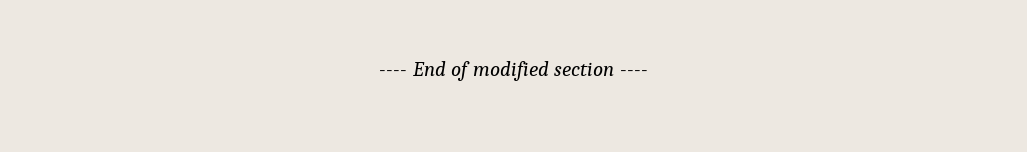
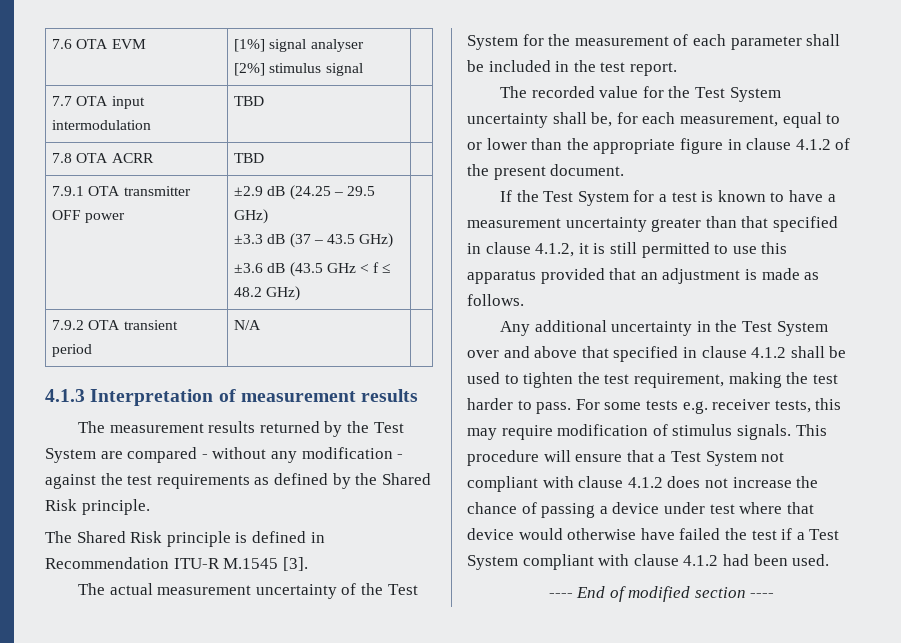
+ 7.6 OTA EVM | [1%] signal analyser
+ [2%] stimulus signal |
+ 7.7 OTA input intermodulation | TBD |
+ 7.8 OTA ACRR | TBD |
+ 7.9.1 OTA transmitter OFF power | ±2.9 dB (24.25 – 29.5 GHz)
+ ±3.3 dB (37 – 43.5 GHz)
+ ±3.6 dB (43.5 GHz < f ≤ 48.2 GHz) |
+ 7.9.2 OTA transient period | N/A |
+ 4.1.3 Interpretation of measurement results
+ The measurement results returned by the Test System are compared - without any modification - against the test requirements as defined by the Shared Risk principle.
+ The Shared Risk principle is defined in Recommendation ITU-R M.1545 [3].
+ The actual measurement uncertainty of the Test System for the measurement of each parameter shall be included in the test report.
+ The recorded value for the Test System uncertainty shall be, for each measurement, equal to or lower than the appropriate figure in clause 4.1.2 of the present document.
+ If the Test System for a test is known to have a measurement uncertainty greater than that specified in clause 4.1.2, it is still permitted to use this apparatus provided that an adjustment is made as follows.
+ Any additional uncertainty in the Test System over and above that specified in clause 4.1.2 shall be used to tighten the test requirement, making the test harder to pass. For some tests e.g. receiver tests, this may require modification of stimulus signals. This procedure will ensure that a Test System not compliant with clause 4.1.2 does not increase the chance of passing a device under test where that device would otherwise have failed the test if a Test System compliant with clause 4.1.2 had been used.

